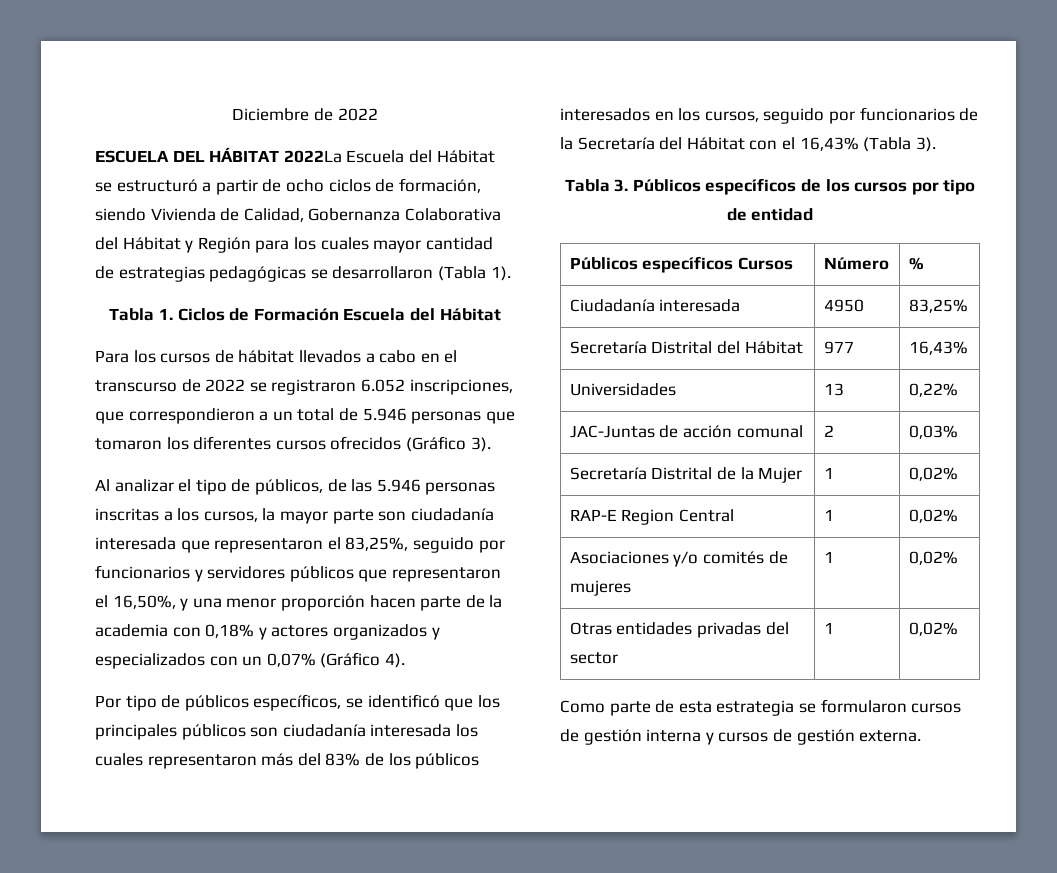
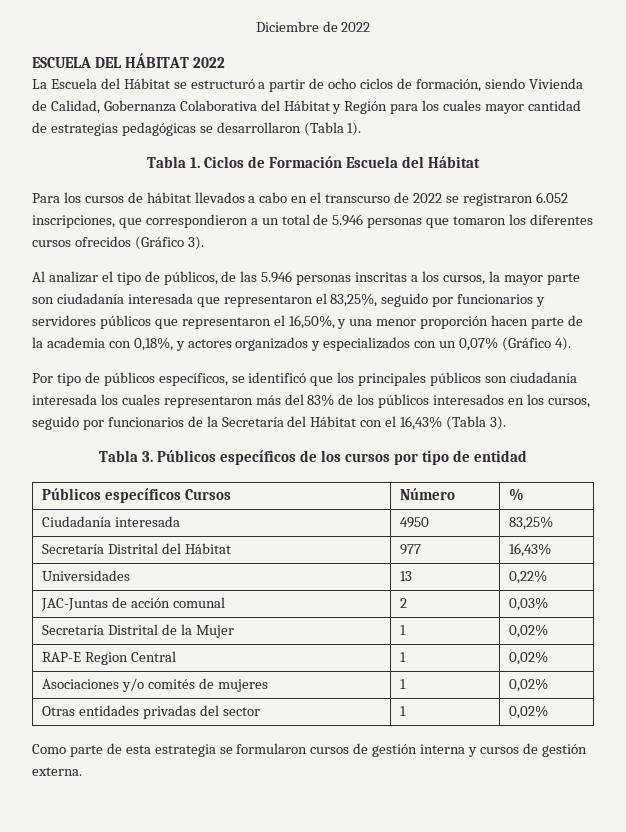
- ESCUELA DEL HÁBITAT 2022La Escuela del Hábitat se estructuró a partir de ocho ciclos de formación, siendo Vivienda de Calidad, Gobernanza Colaborativa del Hábitat y Región para los cuales mayor cantidad de estrategias pedagógicas se desarrollaron (Tabla 1).
+ ESCUELA DEL HÁBITAT 2022
+ La Escuela del Hábitat se estructuró a partir de ocho ciclos de formación, siendo Vivienda de Calidad, Gobernanza Colaborativa del Hábitat y Región para los cuales mayor cantidad de estrategias pedagógicas se desarrollaron (Tabla 1).
- Al analizar el tipo de públicos, de las 5.946 personas inscritas a los cursos, la mayor parte son ciudadanía interesada que representaron el 83,25%, seguido por funcionarios y servidores públicos que representaron el 16,50%, y una menor proporción hacen parte de la academia con 0,18% y actores organizados y especializados con un 0,07% (Gráfico 4).
+ Al analizar el tipo de públicos, de las 5.946 personas inscritas a los cursos, la mayor parte son ciudadanía interesada que representaron el 83,25%, seguido por funcionarios y servidores públicos que representaron el 16,50%, y una menor proporción hacen parte de la academia con 0,18%, y actores organizados y especializados con un 0,07% (Gráfico 4).

